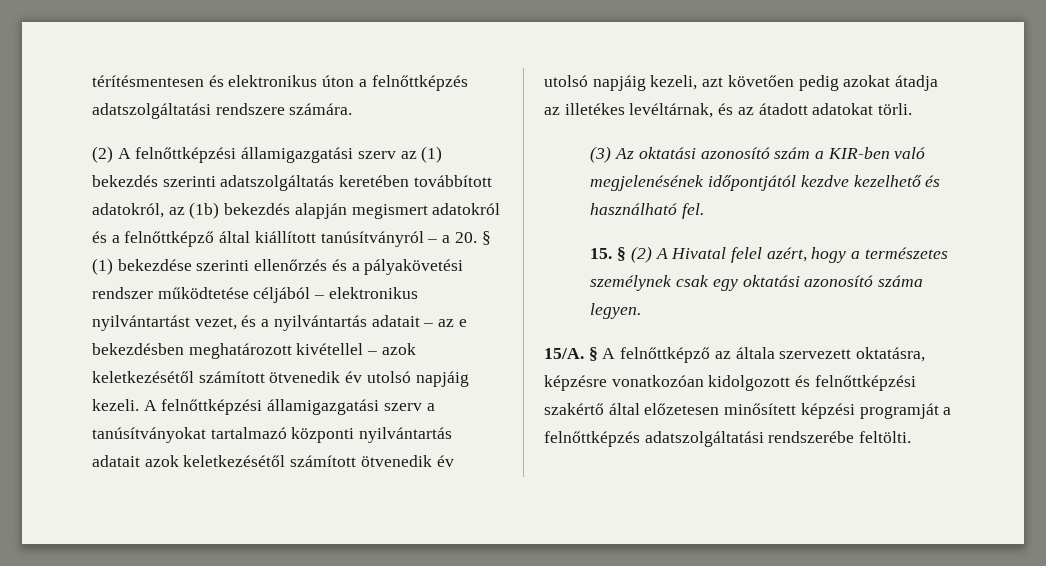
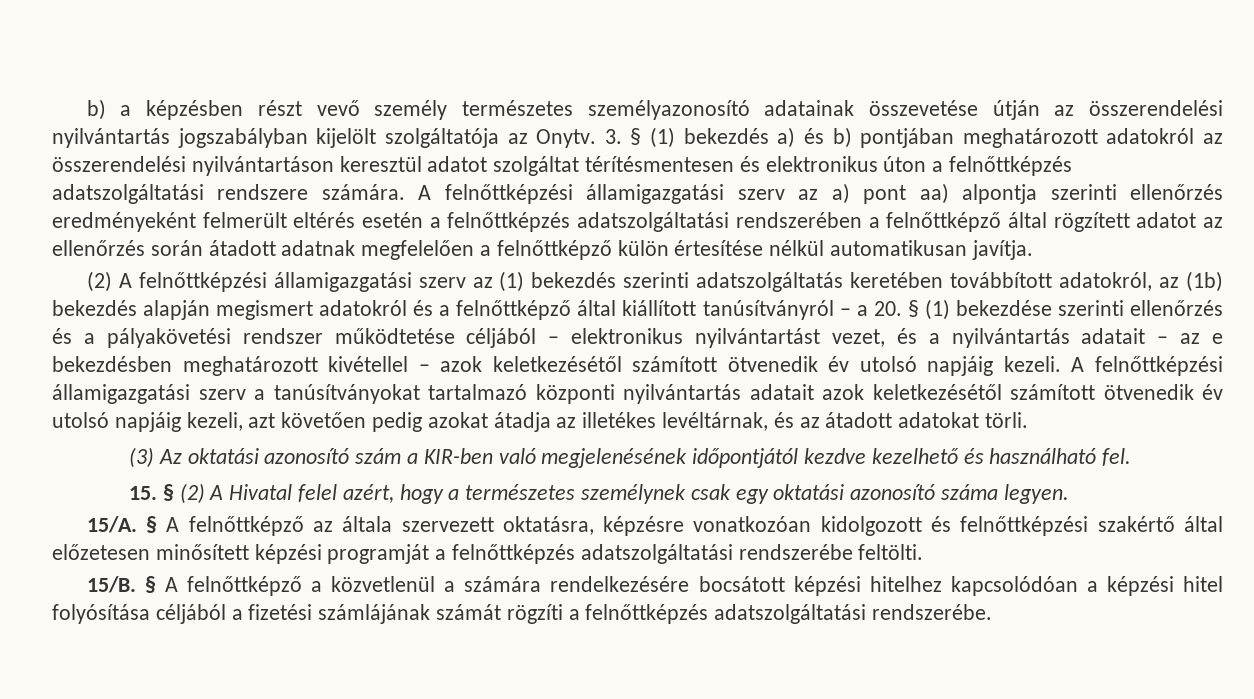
- térítésmentesen és elektronikus úton a felnőttképzés adatszolgáltatási rendszere számára.
+ b) a képzésben részt vevő személy természetes személyazonosító adatainak összevetése útján az összerendelési nyilvántartás jogszabályban kijelölt szolgáltatója az Onytv. 3. § (1) bekezdés a) és b) pontjában meghatározott adatokról az összerendelési nyilvántartáson keresztül adatot szolgáltat térítésmentesen és elektronikus úton a felnőttképzés adatszolgáltatási rendszere számára. A felnőttképzési államigazgatási szerv az a) pont aa) alpontja szerinti ellenőrzés eredményeként felmerült eltérés esetén a felnőttképzés adatszolgáltatási rendszerében a felnőttképző által rögzített adatot az ellenőrzés során átadott adatnak megfelelően a felnőttképző külön értesítése nélkül automatikusan javítja.
+ 15/B. § A felnőttképző a közvetlenül a számára rendelkezésére bocsátott képzési hitelhez kapcsolódóan a képzési hitel folyósítása céljából a fizetési számlájának számát rögzíti a felnőttképzés adatszolgáltatási rendszerébe.

